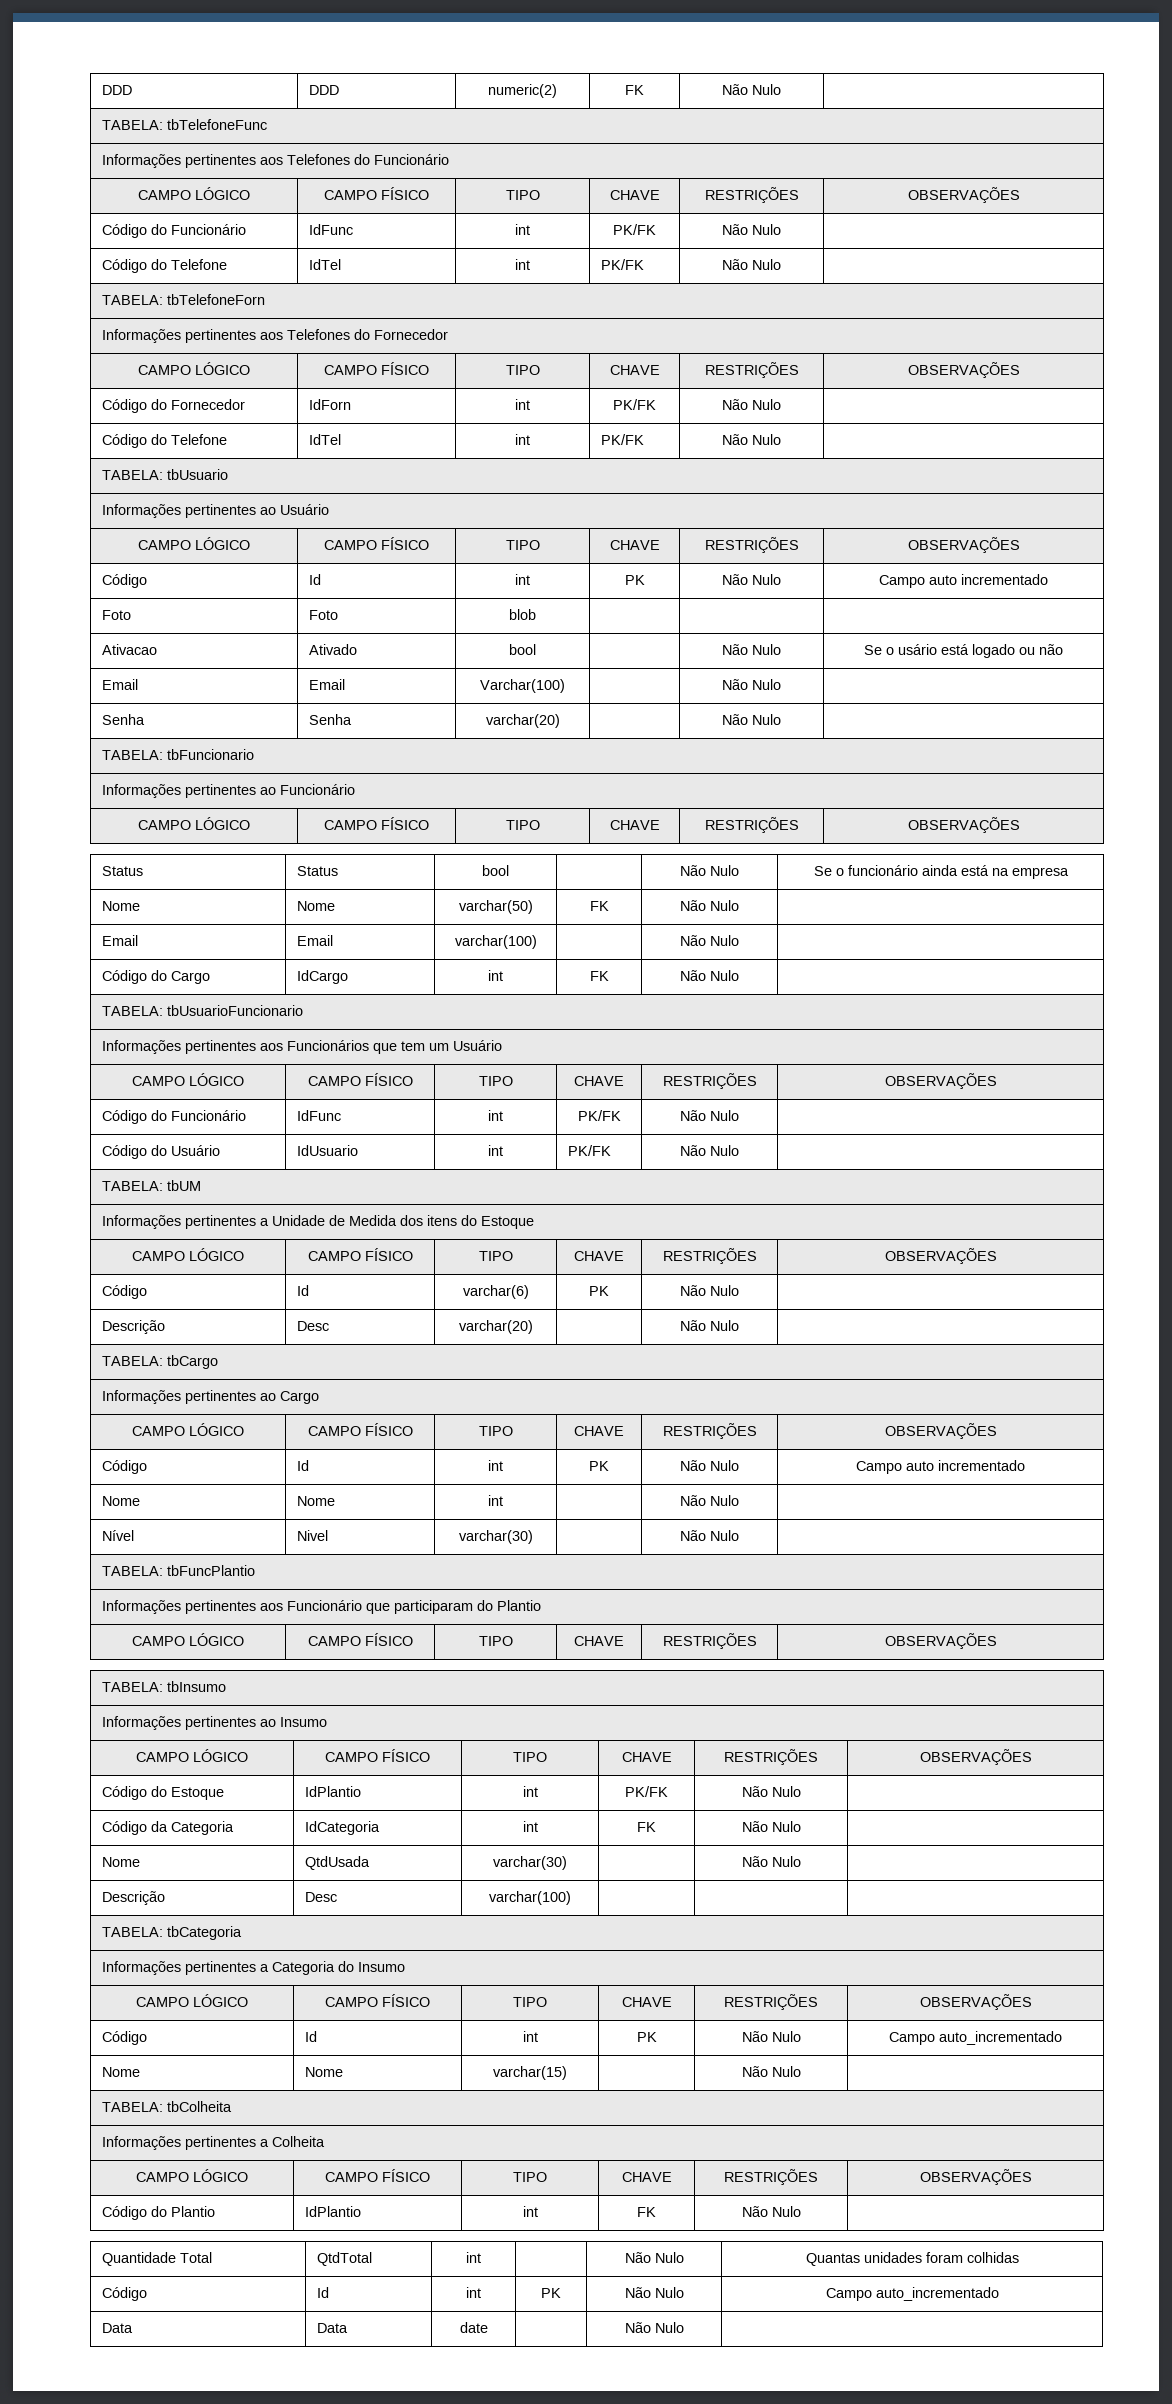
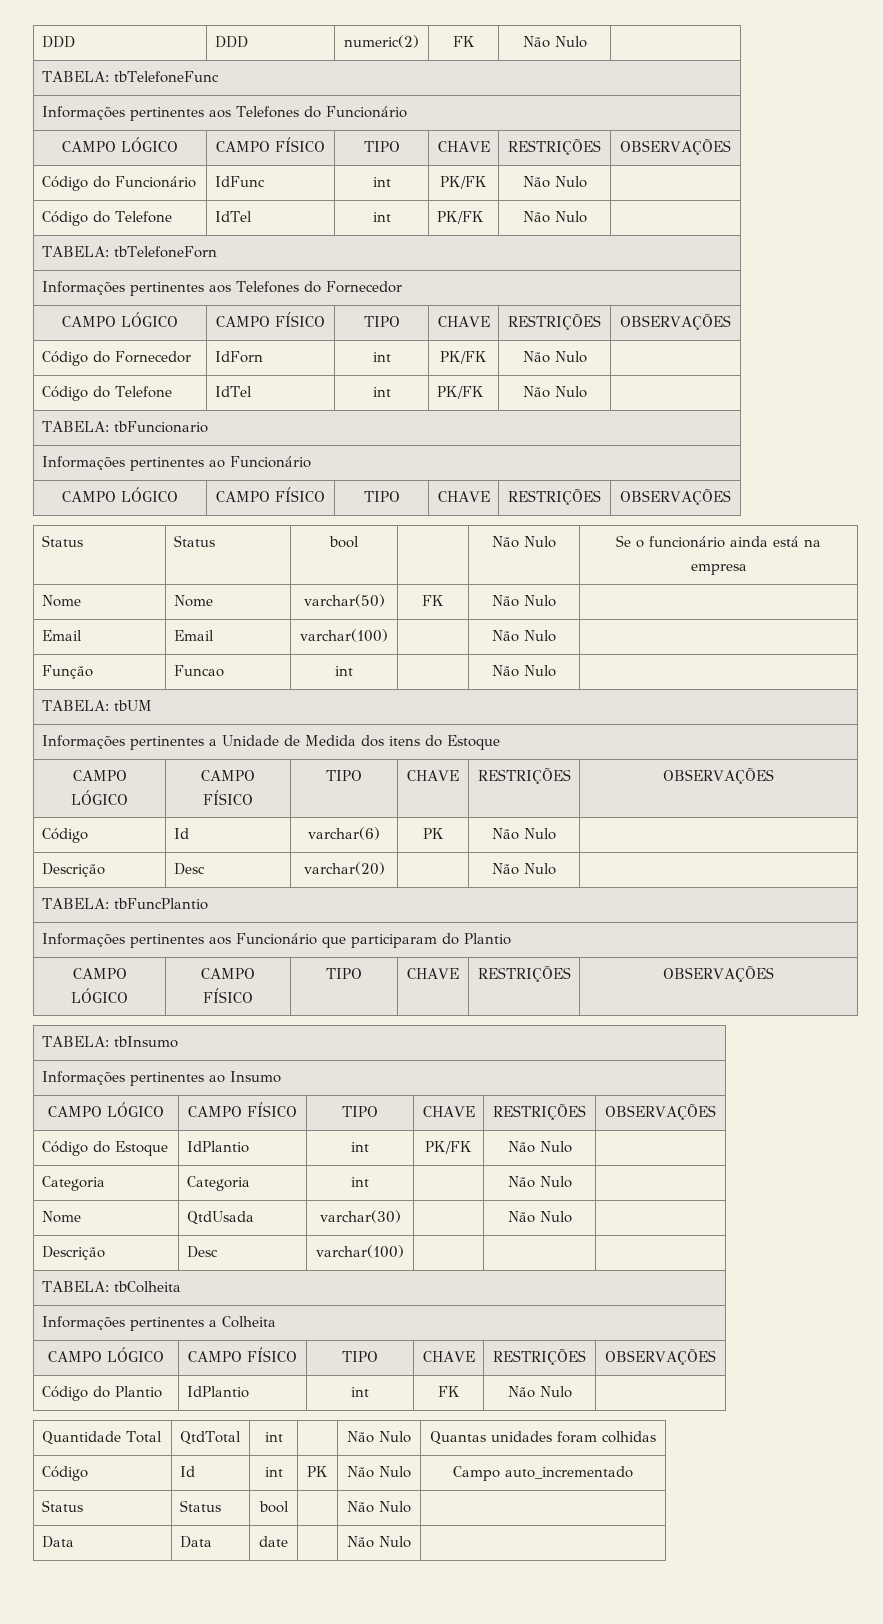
- TABELA: tbUsuario
- Informações pertinentes ao Usuário
- CAMPO LÓGICO | CAMPO FÍSICO | TIPO | CHAVE | RESTRIÇÕES | OBSERVAÇÕES
- Código | Id | int | PK | Não Nulo | Campo auto incrementado
- Foto | Foto | blob | | |
- Ativacao | Ativado | bool | | Não Nulo | Se o usário está logado ou não
- Email | Email | Varchar(100) | | Não Nulo |
- Senha | Senha | varchar(20) | | Não Nulo |
- Código do Cargo | IdCargo | int | FK | Não Nulo |
- TABELA: tbUsuarioFuncionario
- Informações pertinentes aos Funcionários que tem um Usuário
- CAMPO LÓGICO | CAMPO FÍSICO | TIPO | CHAVE | RESTRIÇÕES | OBSERVAÇÕES
- Código do Funcionário | IdFunc | int | PK/FK | Não Nulo |
- Código do Usuário | IdUsuario | int | PK/FK | Não Nulo |
+ Função | Funcao | int | | Não Nulo |
- TABELA: tbCargo
- Informações pertinentes ao Cargo
- CAMPO LÓGICO | CAMPO FÍSICO | TIPO | CHAVE | RESTRIÇÕES | OBSERVAÇÕES
- Código | Id | int | PK | Não Nulo | Campo auto incrementado
- Nome | Nome | int | | Não Nulo |
- Nível | Nivel | varchar(30) | | Não Nulo |
- Código da Categoria | IdCategoria | int | FK | Não Nulo |
+ Categoria | Categoria | int | | Não Nulo |
- TABELA: tbCategoria
- Informações pertinentes a Categoria do Insumo
- CAMPO LÓGICO | CAMPO FÍSICO | TIPO | CHAVE | RESTRIÇÕES | OBSERVAÇÕES
- Código | Id | int | PK | Não Nulo | Campo auto_incrementado
- Nome | Nome | varchar(15) | | Não Nulo |
  Quantidade Total | QtdTotal | int | | Não Nulo | Quantas unidades foram colhidas
  Código | Id | int | PK | Não Nulo | Campo auto_incrementado
+ Status | Status | bool | | Não Nulo |

